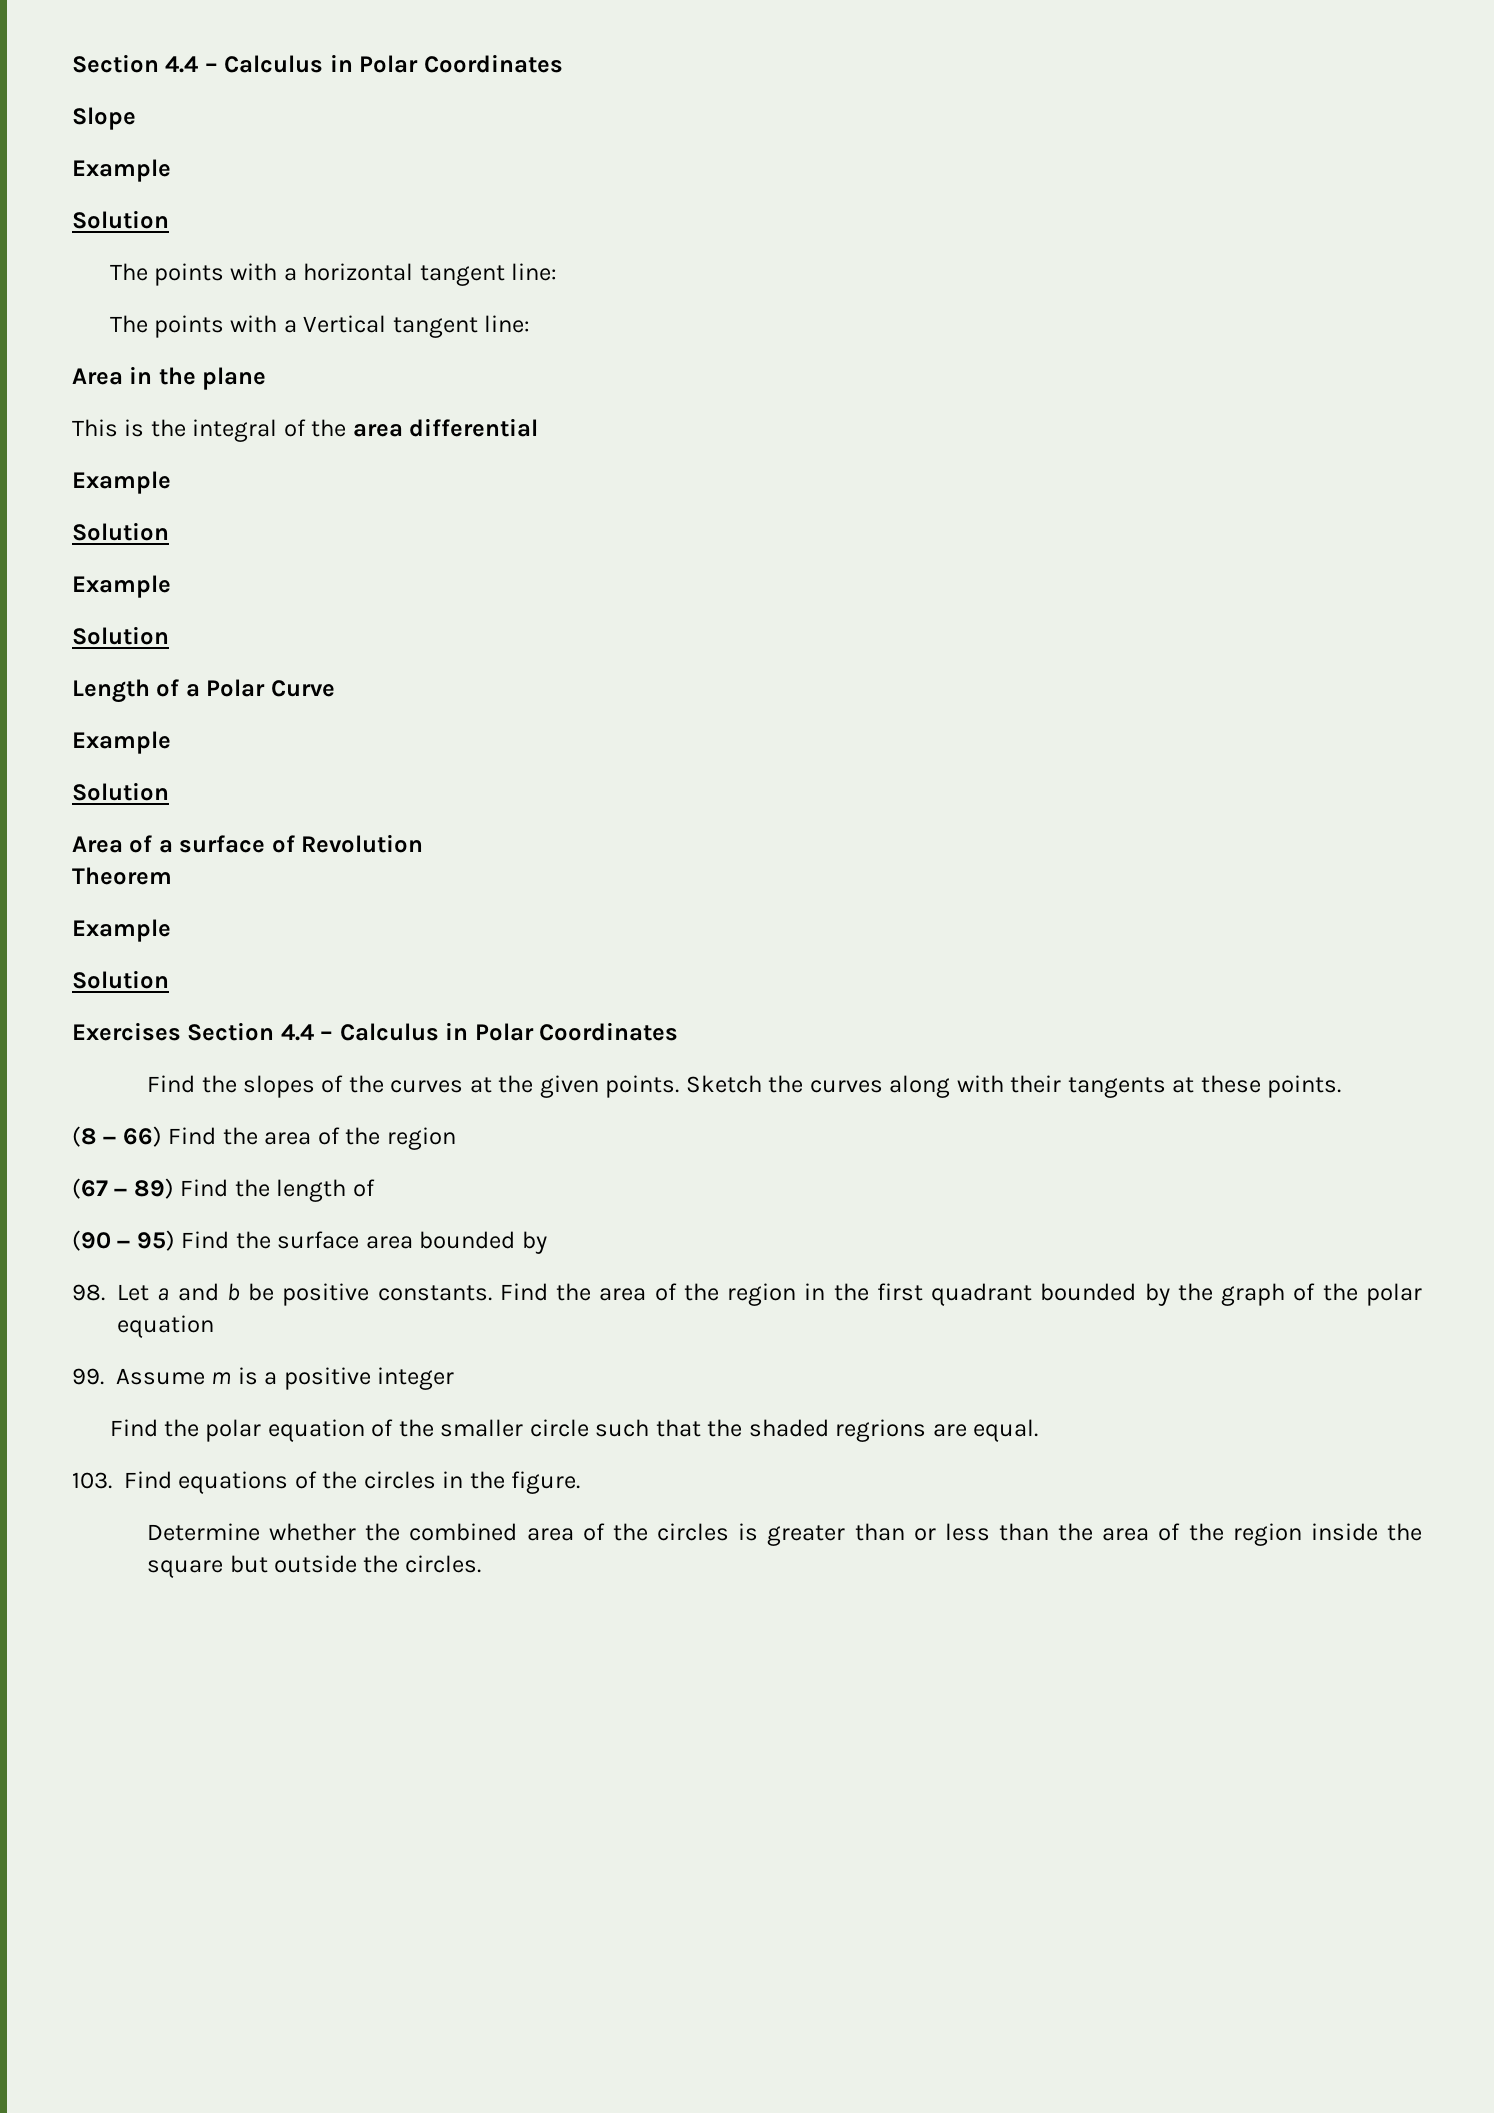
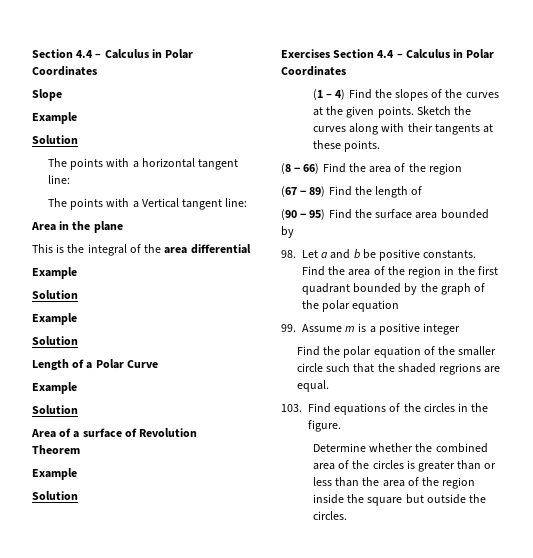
- Find the slopes of the curves at the given points.
+ (1 – 4) Find the slopes of the curves at the given points.

